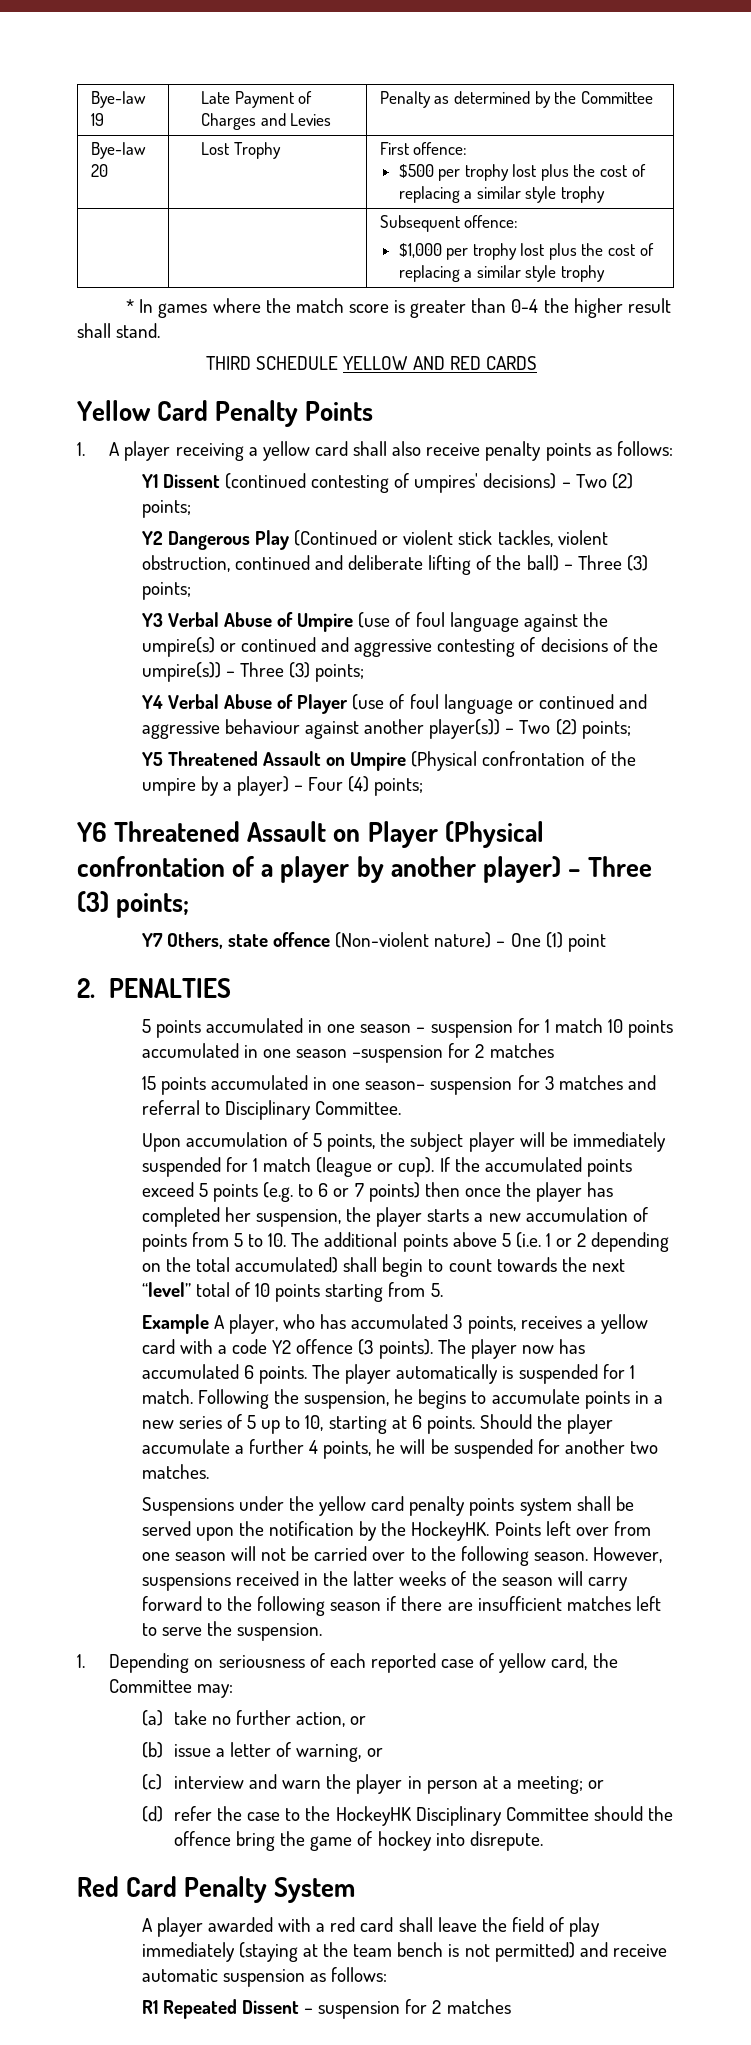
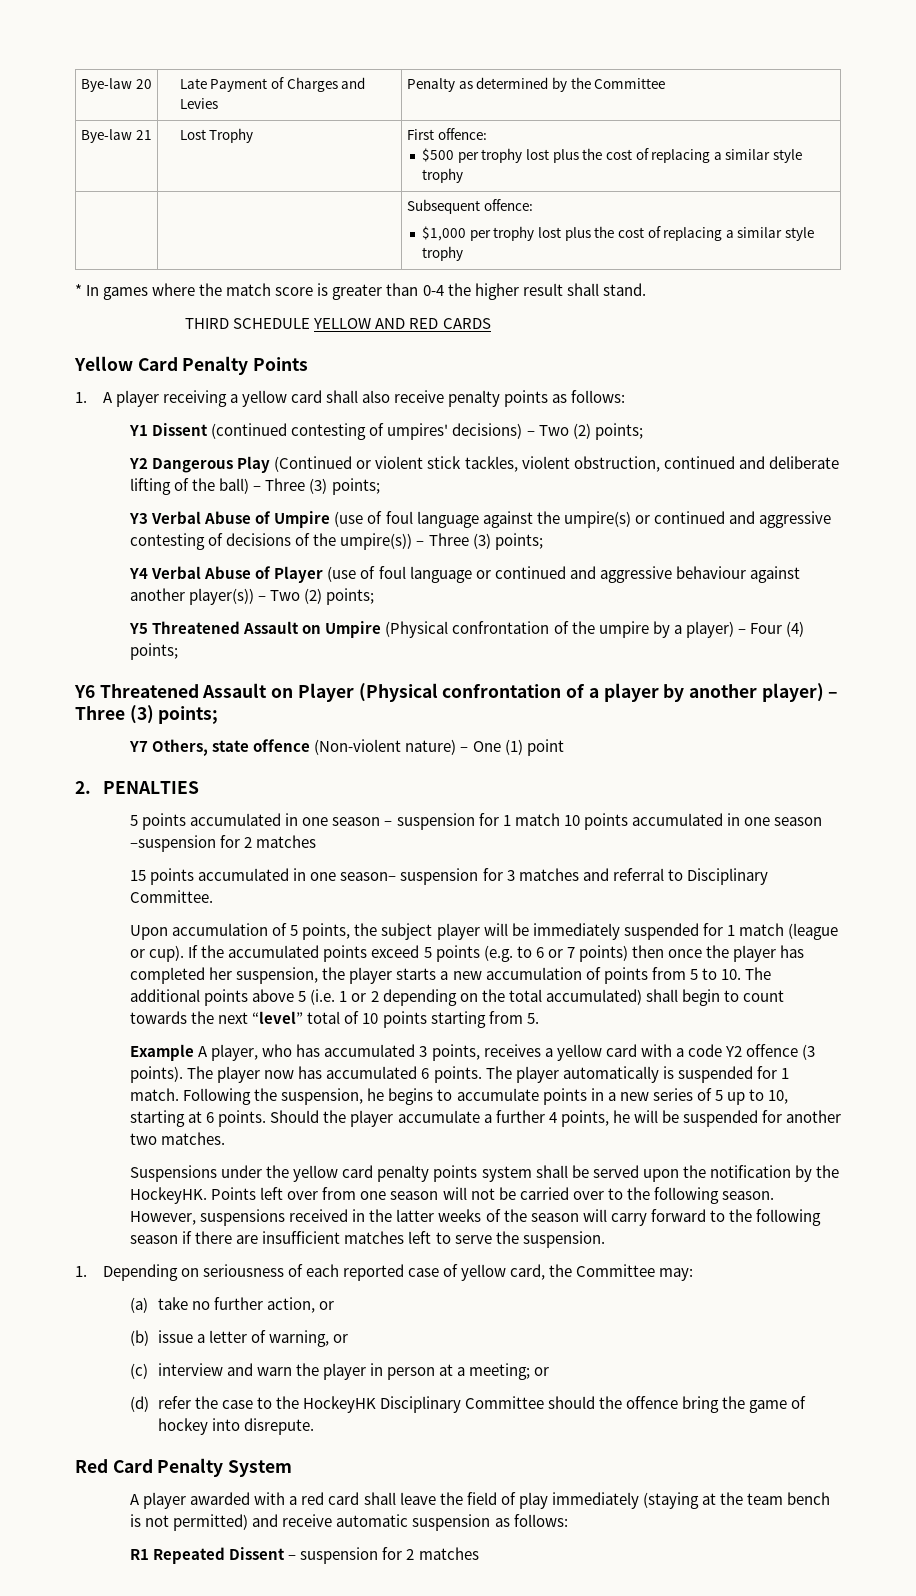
- Bye-law 19 | Late Payment of Charges and Levies | Penalty as determined by the Committee
+ Bye-law 20 | Late Payment of Charges and Levies | Penalty as determined by the Committee
- Bye-law 20 | Lost Trophy | First offence:
+ Bye-law 21 | Lost Trophy | First offence:

